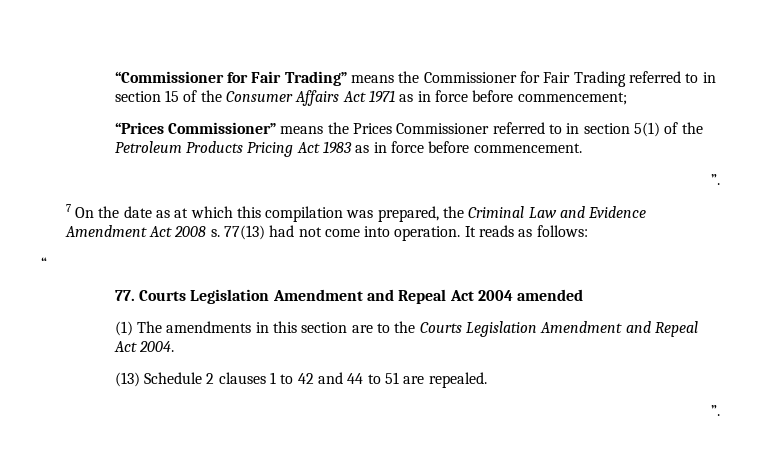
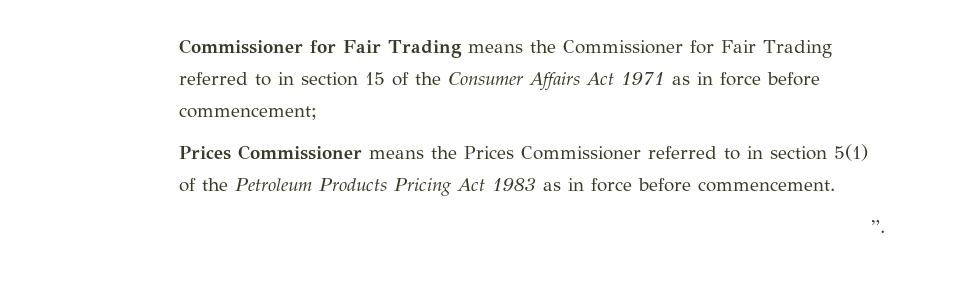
- “Commissioner for Fair Trading” means the Commissioner for Fair Trading referred to in section 15 of the Consumer Affairs Act 1971 as in force before commencement;
+ Commissioner for Fair Trading means the Commissioner for Fair Trading referred to in section 15 of the Consumer Affairs Act 1971 as in force before commencement;
- “Prices Commissioner” means the Prices Commissioner referred to in section 5(1) of the Petroleum Products Pricing Act 1983 as in force before commencement.
+ Prices Commissioner means the Prices Commissioner referred to in section 5(1) of the Petroleum Products Pricing Act 1983 as in force before commencement.
- 7 On the date as at which this compilation was prepared, the Criminal Law and Evidence Amendment Act 2008 s. 77(13) had not come into operation. It reads as follows:
- “
- 77. Courts Legislation Amendment and Repeal Act 2004 amended
- (1) The amendments in this section are to the Courts Legislation Amendment and Repeal Act 2004.
- (13) Schedule 2 clauses 1 to 42 and 44 to 51 are repealed.
- ”.

